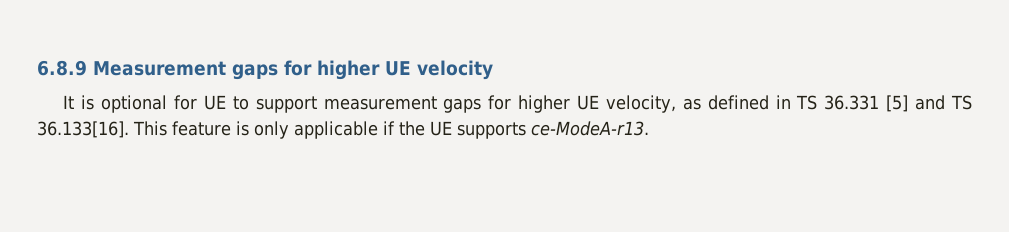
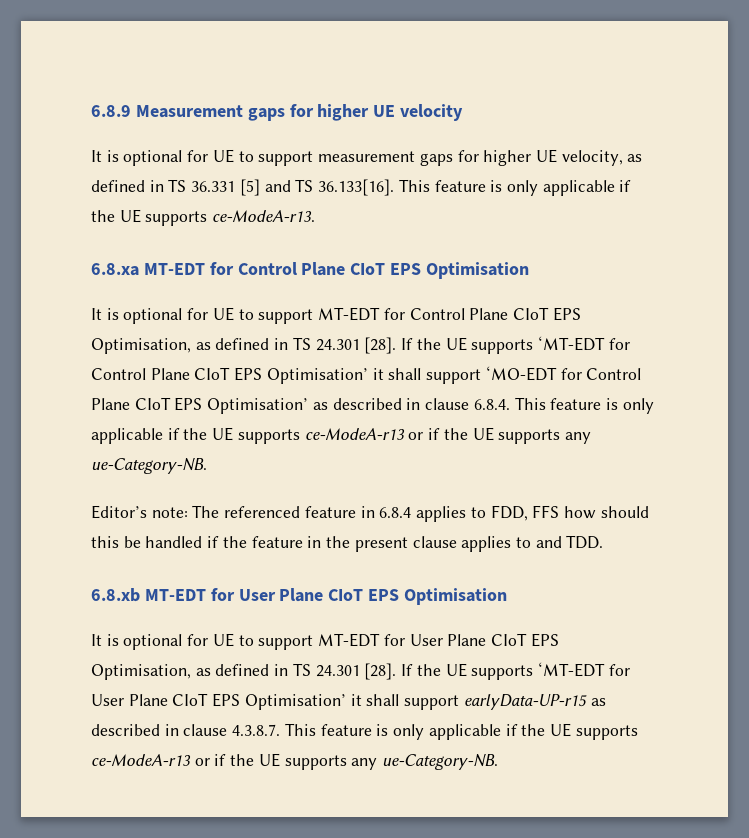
+ 6.8.xa MT-EDT for Control Plane CIoT EPS Optimisation
+ It is optional for UE to support MT-EDT for Control Plane CIoT EPS Optimisation, as defined in TS 24.301 [28]. If the UE supports ‘MT-EDT for Control Plane CIoT EPS Optimisation’ it shall support ‘MO-EDT for Control Plane CIoT EPS Optimisation’ as described in clause 6.8.4. This feature is only applicable if the UE supports ce-ModeA-r13 or if the UE supports any ue-Category-NB.
+ Editor’s note: The referenced feature in 6.8.4 applies to FDD, FFS how should this be handled if the feature in the present clause applies to and TDD.
+ 6.8.xb MT-EDT for User Plane CIoT EPS Optimisation
+ It is optional for UE to support MT-EDT for User Plane CIoT EPS Optimisation, as defined in TS 24.301 [28]. If the UE supports ‘MT-EDT for User Plane CIoT EPS Optimisation’ it shall support earlyData-UP-r15 as described in clause 4.3.8.7. This feature is only applicable if the UE supports ce-ModeA-r13 or if the UE supports any ue-Category-NB.

